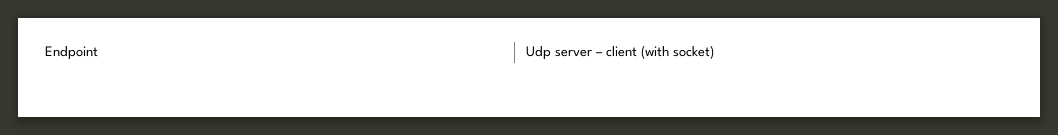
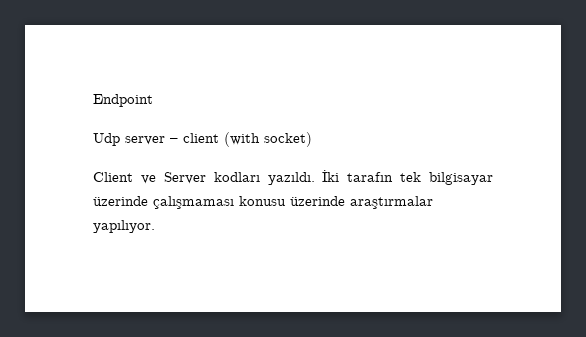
+ Client ve Server kodları yazıldı. İki tarafın tek bilgisayar üzerinde çalışmaması konusu üzerinde araştırmalar yapılıyor.

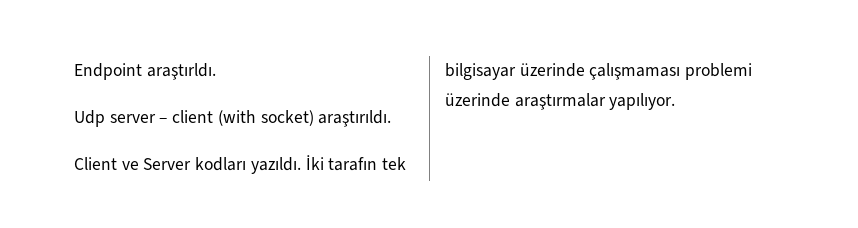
- Endpoint
+ Endpoint araştırldı.
- Udp server – client (with socket)
+ Udp server – client (with socket) araştırıldı.
- İki tarafın tek bilgisayar üzerinde çalışmaması konusu üzerinde araştırmalar yapılıyor.
+ İki tarafın tek bilgisayar üzerinde çalışmaması problemi üzerinde araştırmalar yapılıyor.

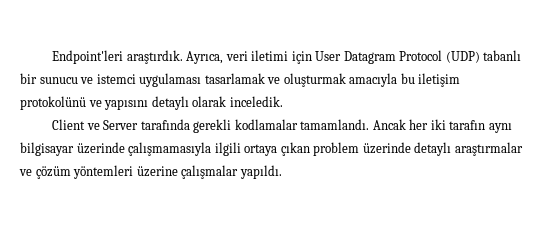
- Endpoint araştırldı.
- Udp server – client (with socket) araştırıldı.
- Client ve Server kodları yazıldı. İki tarafın tek bilgisayar üzerinde çalışmaması problemi üzerinde araştırmalar yapılıyor.
+ Endpoint'leri araştırdık. Ayrıca, veri iletimi için User Datagram Protocol (UDP) tabanlı bir sunucu ve istemci uygulaması tasarlamak ve oluşturmak amacıyla bu iletişim protokolünü ve yapısını detaylı olarak inceledik.
+ Client ve Server tarafında gerekli kodlamalar tamamlandı. Ancak her iki tarafın aynı bilgisayar üzerinde çalışmamasıyla ilgili ortaya çıkan problem üzerinde detaylı araştırmalar ve çözüm yöntemleri üzerine çalışmalar yapıldı.

